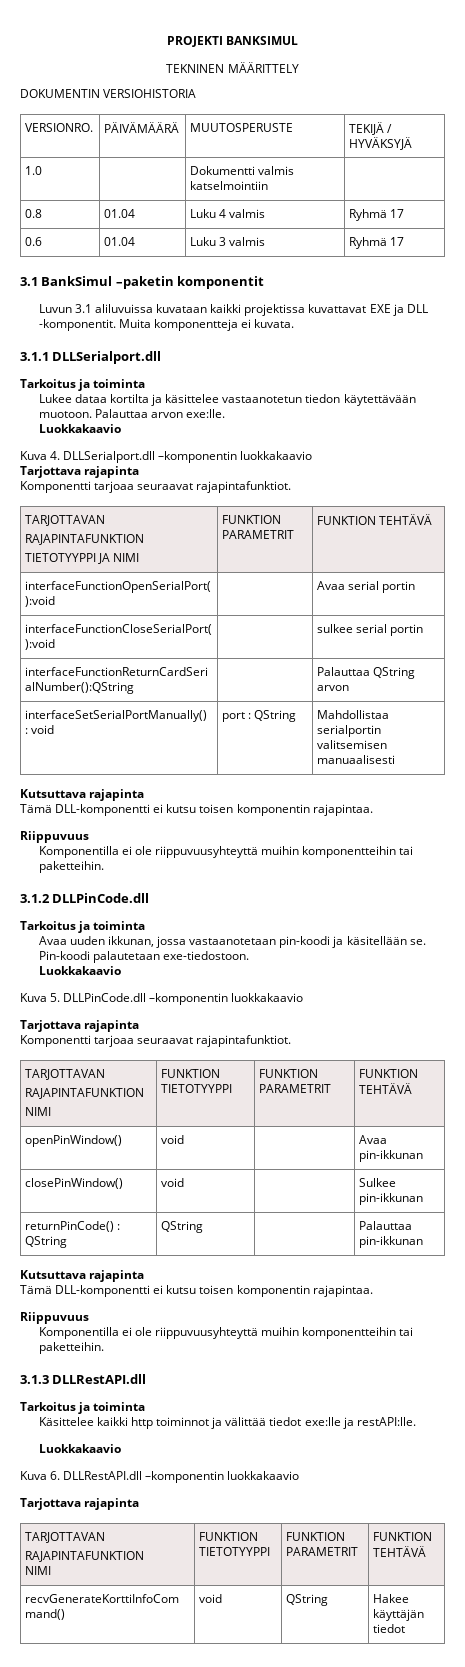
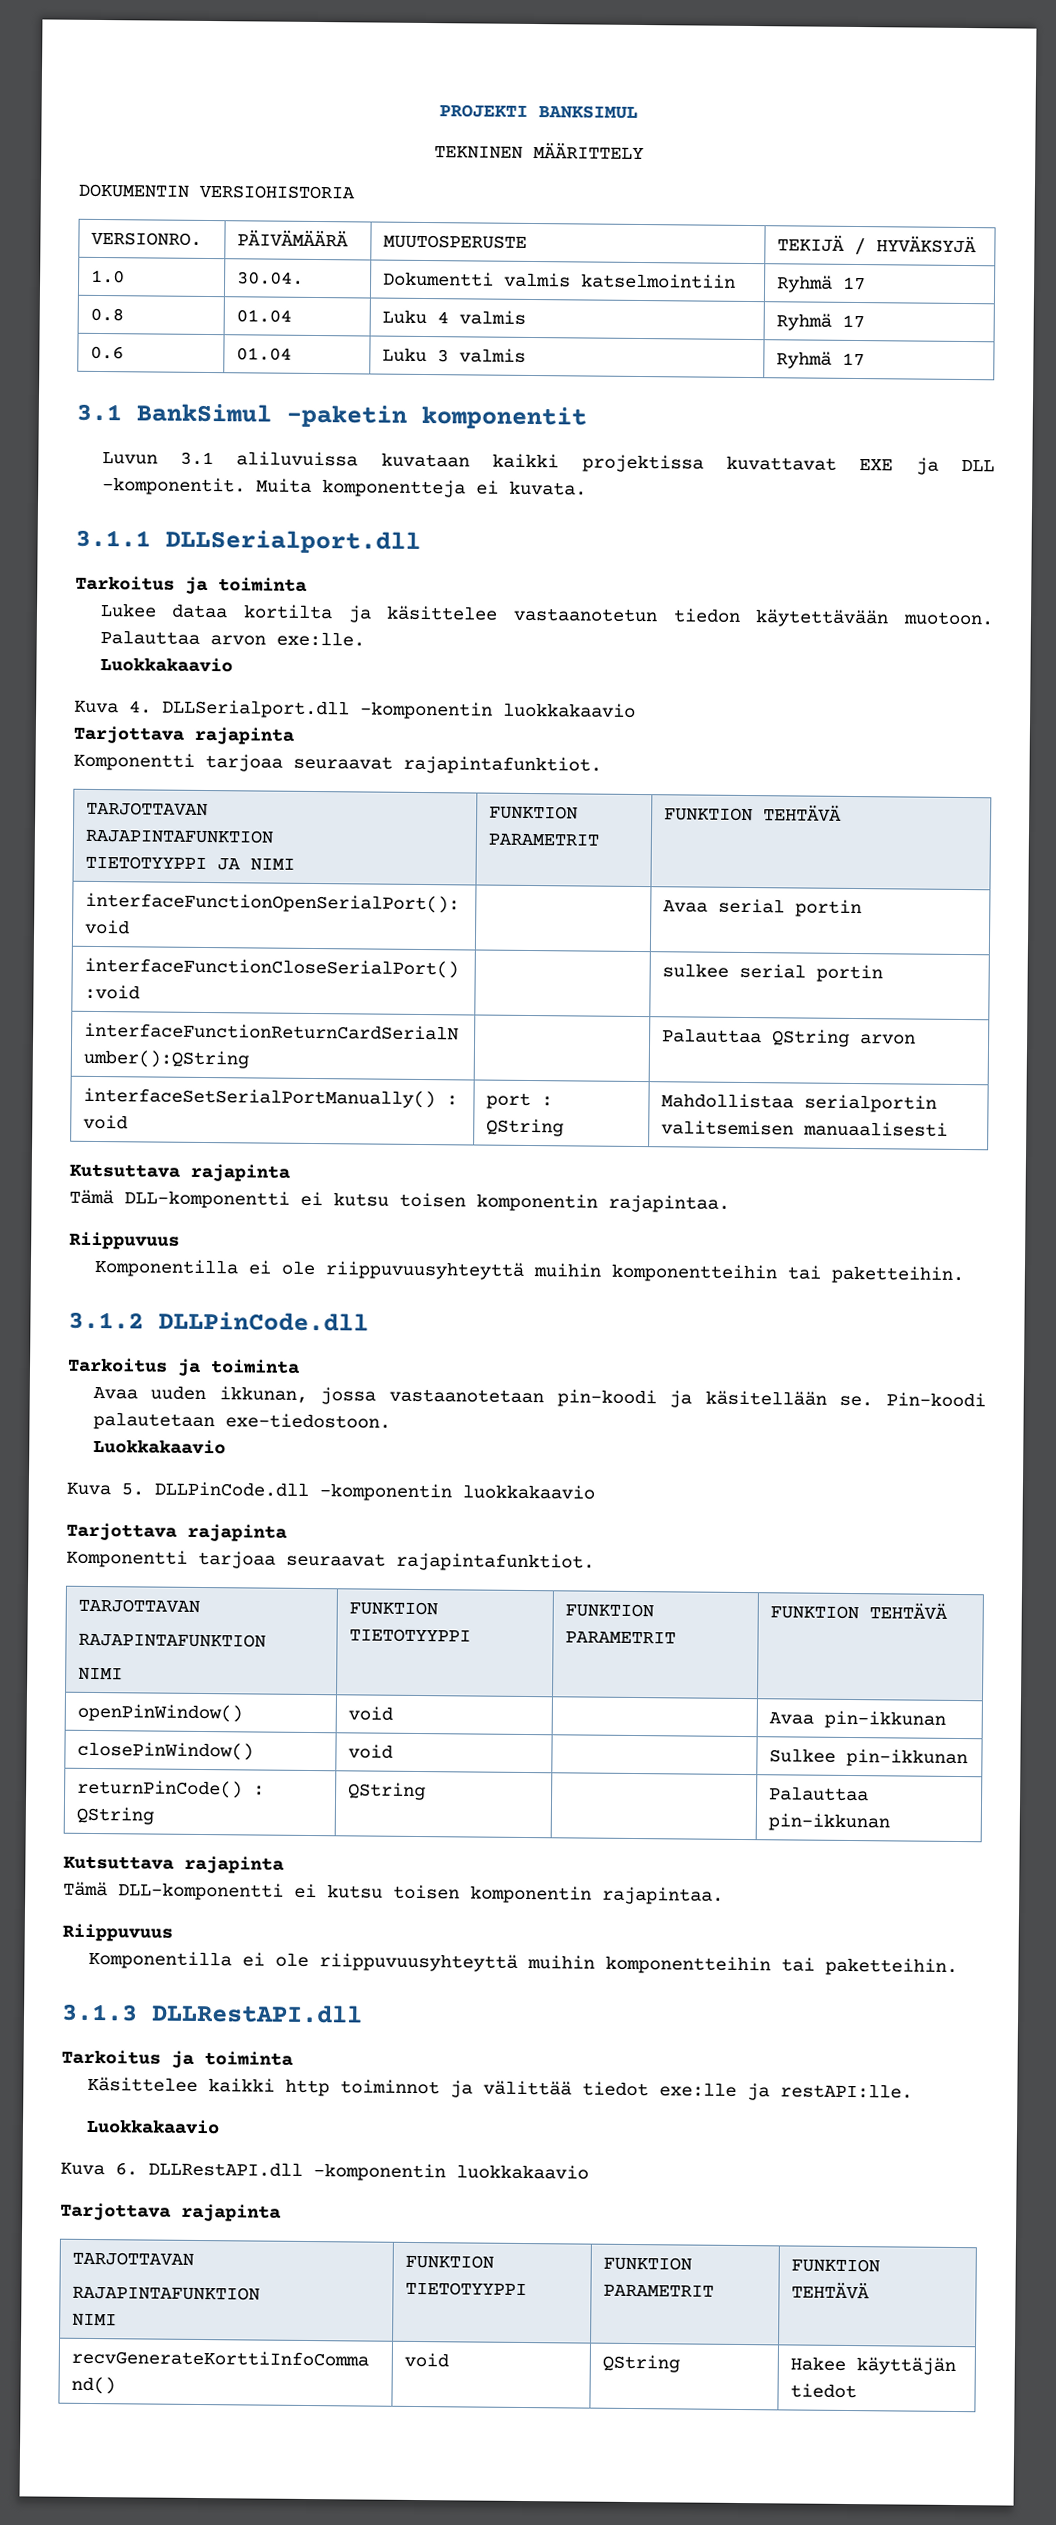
- 1.0 | | Dokumentti valmis katselmointiin |
+ 1.0 | 30.04. | Dokumentti valmis katselmointiin | Ryhmä 17

